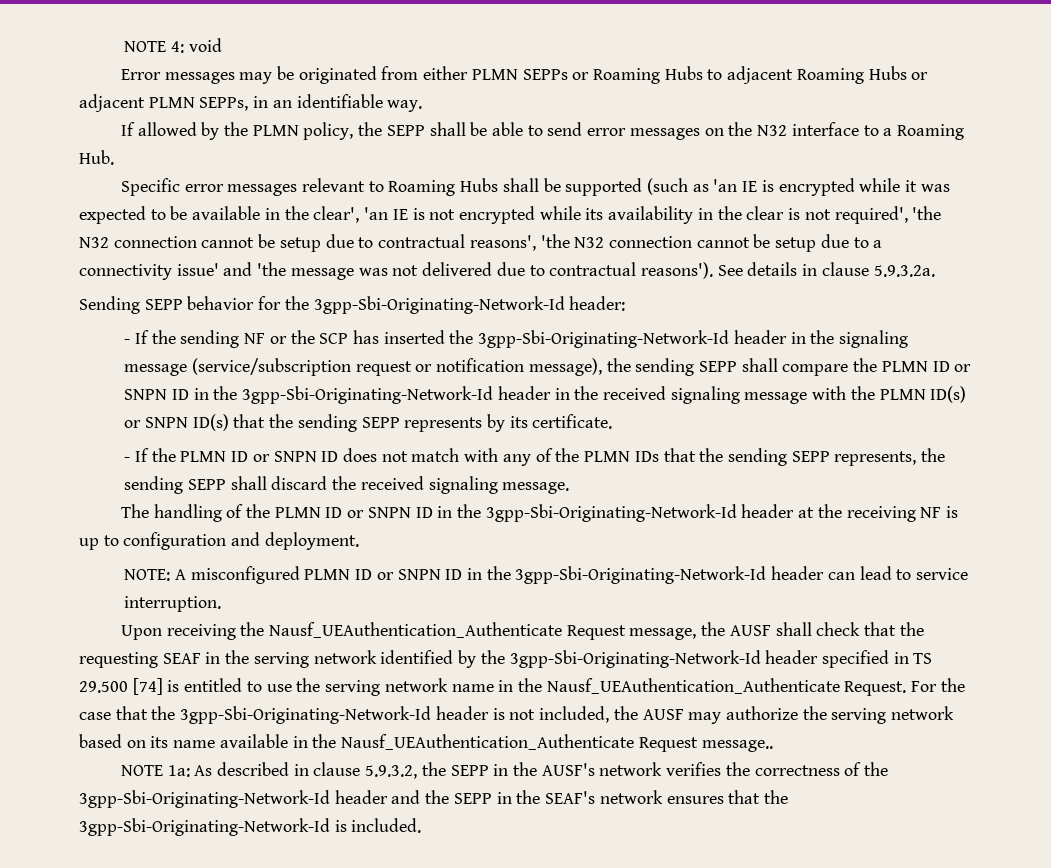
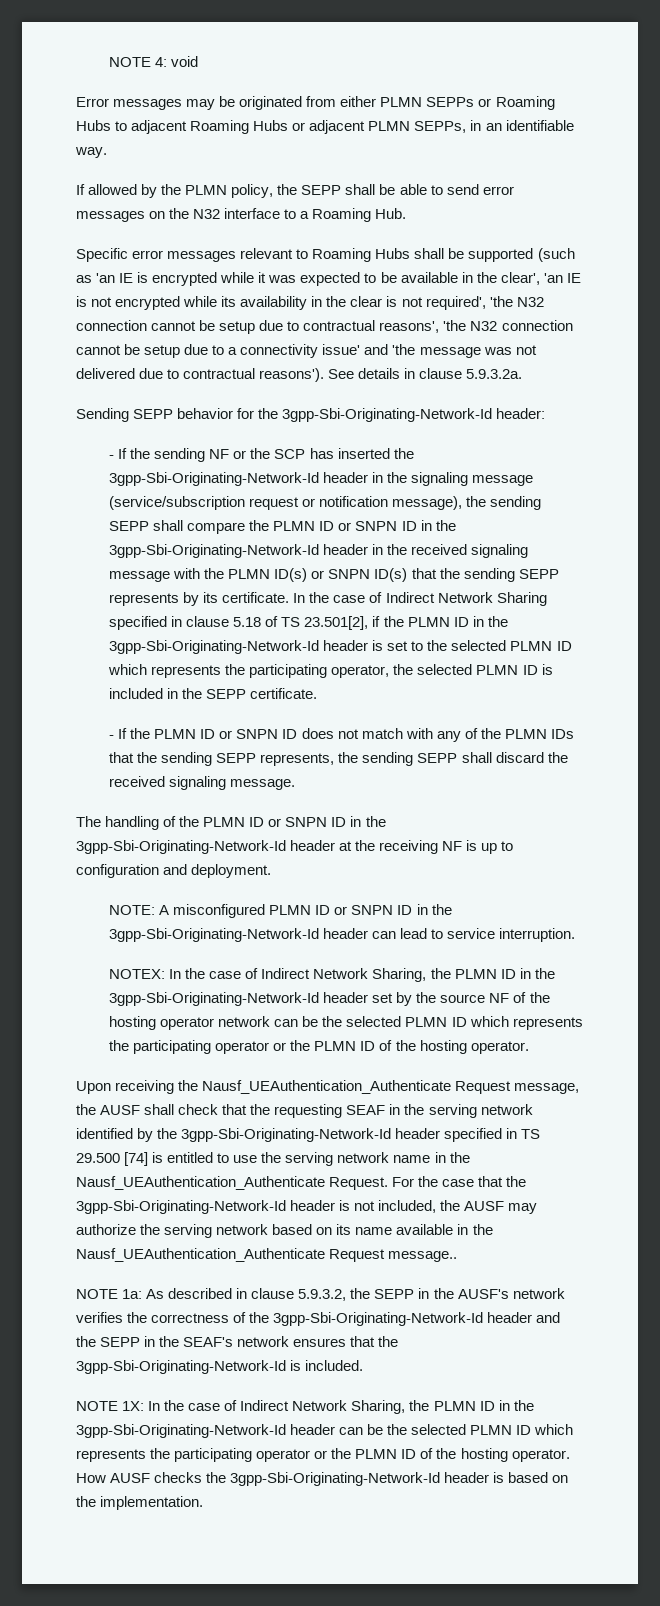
+ In the case of Indirect Network Sharing specified in clause 5.18 of TS 23.501[2], if the PLMN ID in the 3gpp-Sbi-Originating-Network-Id header is set to the selected PLMN ID which represents the participating operator, the selected PLMN ID is included in the SEPP certificate.
+ NOTEX: In the case of Indirect Network Sharing, the PLMN ID in the 3gpp-Sbi-Originating-Network-Id header set by the source NF of the hosting operator network can be the selected PLMN ID which represents the participating operator or the PLMN ID of the hosting operator.
+ NOTE 1X: In the case of Indirect Network Sharing, the PLMN ID in the 3gpp-Sbi-Originating-Network-Id header can be the selected PLMN ID which represents the participating operator or the PLMN ID of the hosting operator. How AUSF checks the 3gpp-Sbi-Originating-Network-Id header is based on the implementation.

